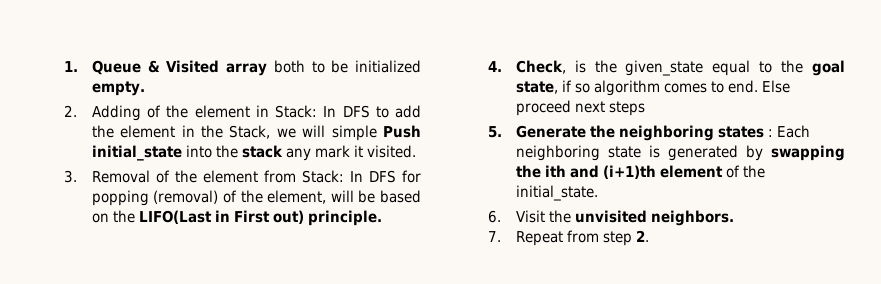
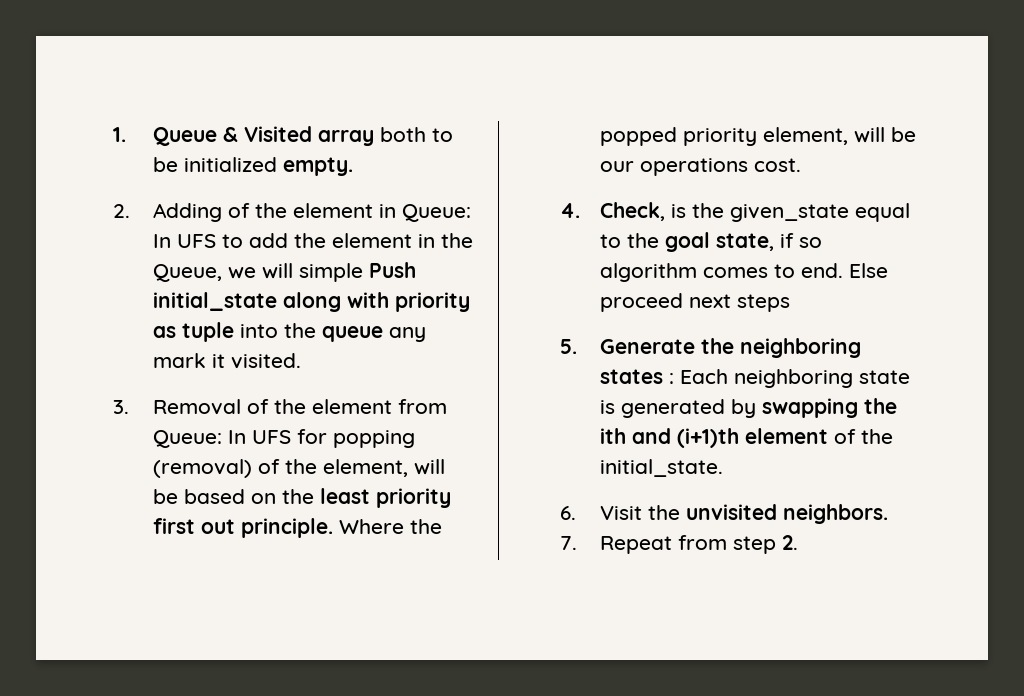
- 2. Adding of the element in Stack: In DFS to add the element in the Stack, we will simple Push initial_state into the stack any mark it visited.
+ 2. Adding of the element in Queue: In UFS to add the element in the Queue, we will simple Push initial_state along with priority as tuple into the queue any mark it visited.
- 3. Removal of the element from Stack: In DFS for popping (removal) of the element, will be based on the LIFO(Last in First out) principle.
+ 3. Removal of the element from Queue: In UFS for popping (removal) of the element, will be based on the least priority first out principle. Where the popped priority element, will be our operations cost.

